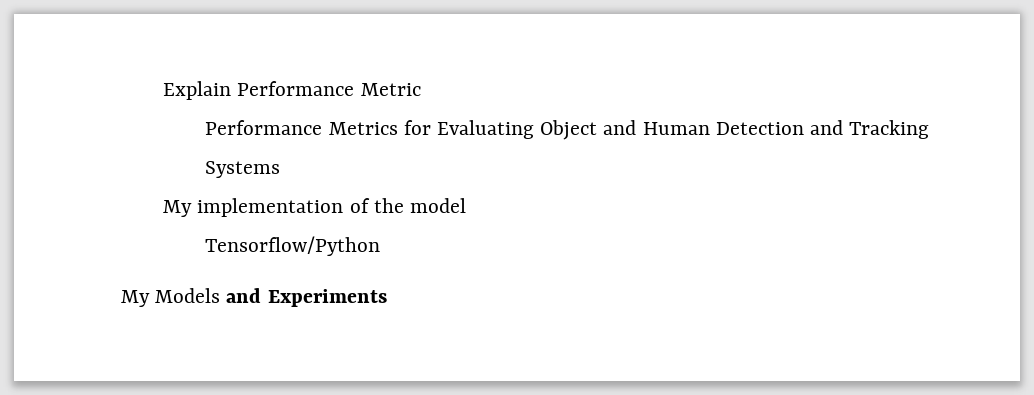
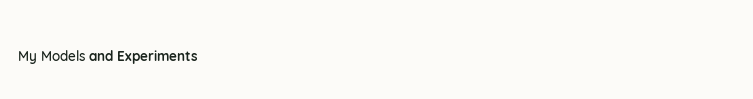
- Explain Performance Metric
- Performance Metrics for Evaluating Object and Human Detection and Tracking Systems
- My implementation of the model
- Tensorflow/Python

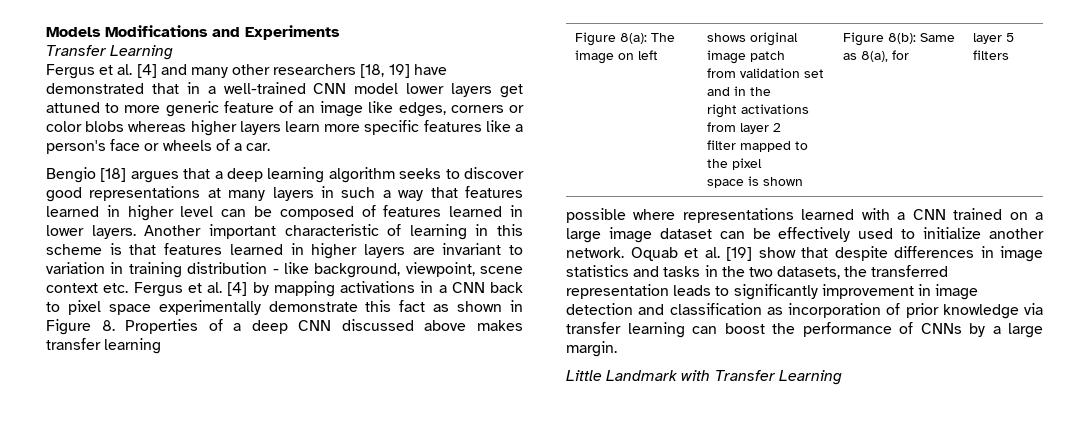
- My Models and Experiments
+ Models Modifications and Experiments
+ Transfer Learning
+ Fergus et al. [4] and many other researchers [18, 19] have demonstrated that in a well-trained CNN model lower layers get attuned to more generic feature of an image like edges, corners or color blobs whereas higher layers learn more specific features like a person's face or wheels of a car.
+ Bengio [18] argues that a deep learning algorithm seeks to discover good representations at many layers in such a way that features learned in higher level can be composed of features learned in lower layers. Another important characteristic of learning in this scheme is that features learned in higher layers are invariant to variation in training distribution - like background, viewpoint, scene context etc. Fergus et al. [4] by mapping activations in a CNN back to pixel space experimentally demonstrate this fact as shown in Figure 8. Properties of a deep CNN discussed above makes transfer learning
+ Figure 8(a): The image on left | shows original image patch
+ from validation set and in the
+ right activations from layer 2
+ filter mapped to the pixel
+ space is shown | Figure 8(b): Same as 8(a), for | layer 5 filters
+ possible where representations learned with a CNN trained on a large image dataset can be effectively used to initialize another network. Oquab et al. [19] show that despite differences in image statistics and tasks in the two datasets, the transferred representation leads to significantly improvement in image detection and classification as incorporation of prior knowledge via transfer learning can boost the performance of CNNs by a large margin.
+ Little Landmark with Transfer Learning

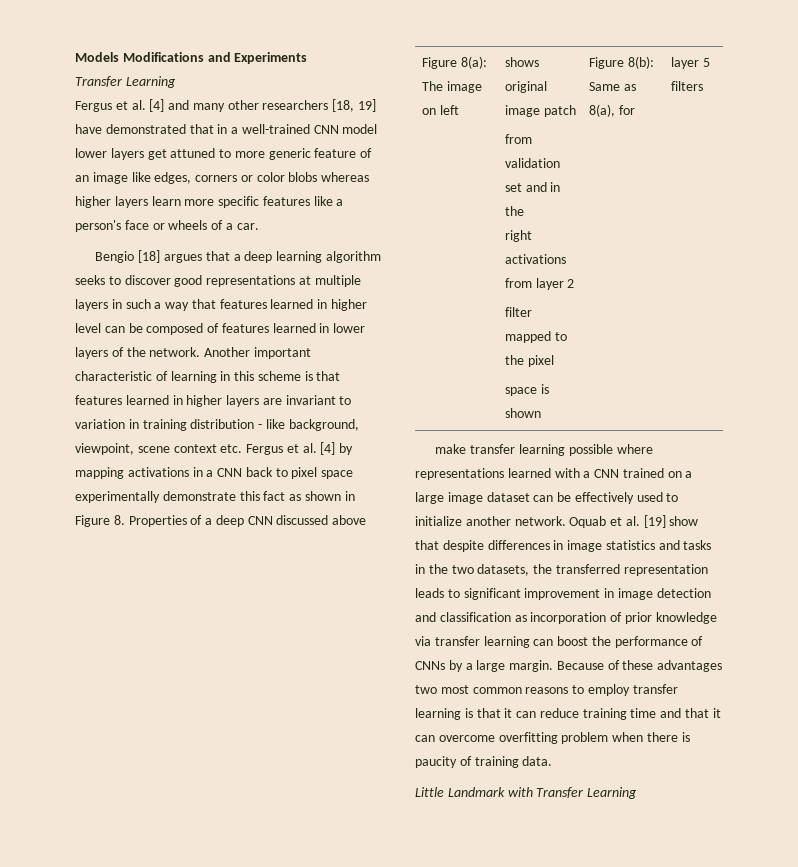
- Bengio [18] argues that a deep learning algorithm seeks to discover good representations at many layers in such a way that features learned in higher level can be composed of features learned in lower layers.
+ Bengio [18] argues that a deep learning algorithm seeks to discover good representations at multiple layers in such a way that features learned in higher level can be composed of features learned in lower layers of the network.
- Another important characteristic of learning in this scheme is that features learned in higher layers are invariant to variation in training distribution - like background, viewpoint, scene context etc. Fergus et al. [4] by mapping activations in a CNN back to pixel space experimentally demonstrate this fact as shown in Figure 8. Properties of a deep CNN discussed above makes transfer learning
+ Another important characteristic of learning in this scheme is that features learned in higher layers are invariant to variation in training distribution - like background, viewpoint, scene context etc. Fergus et al. [4] by mapping activations in a CNN back to pixel space experimentally demonstrate this fact as shown in Figure 8. Properties of a deep CNN discussed above
- possible where representations learned with a CNN trained on a large image dataset can be effectively used to initialize another network.
+ make transfer learning possible where representations learned with a CNN trained on a large image dataset can be effectively used to initialize another network.
- Oquab et al. [19] show that despite differences in image statistics and tasks in the two datasets, the transferred representation leads to significantly improvement in image detection and classification as incorporation of prior knowledge via transfer learning can boost the performance of CNNs by a large margin.
+ Oquab et al. [19] show that despite differences in image statistics and tasks in the two datasets, the transferred representation leads to significant improvement in image detection and classification as incorporation of prior knowledge via transfer learning can boost the performance of CNNs by a large margin. Because of these advantages two most common reasons to employ transfer learning is that it can reduce training time and that it can overcome overfitting problem when there is paucity of training data.

